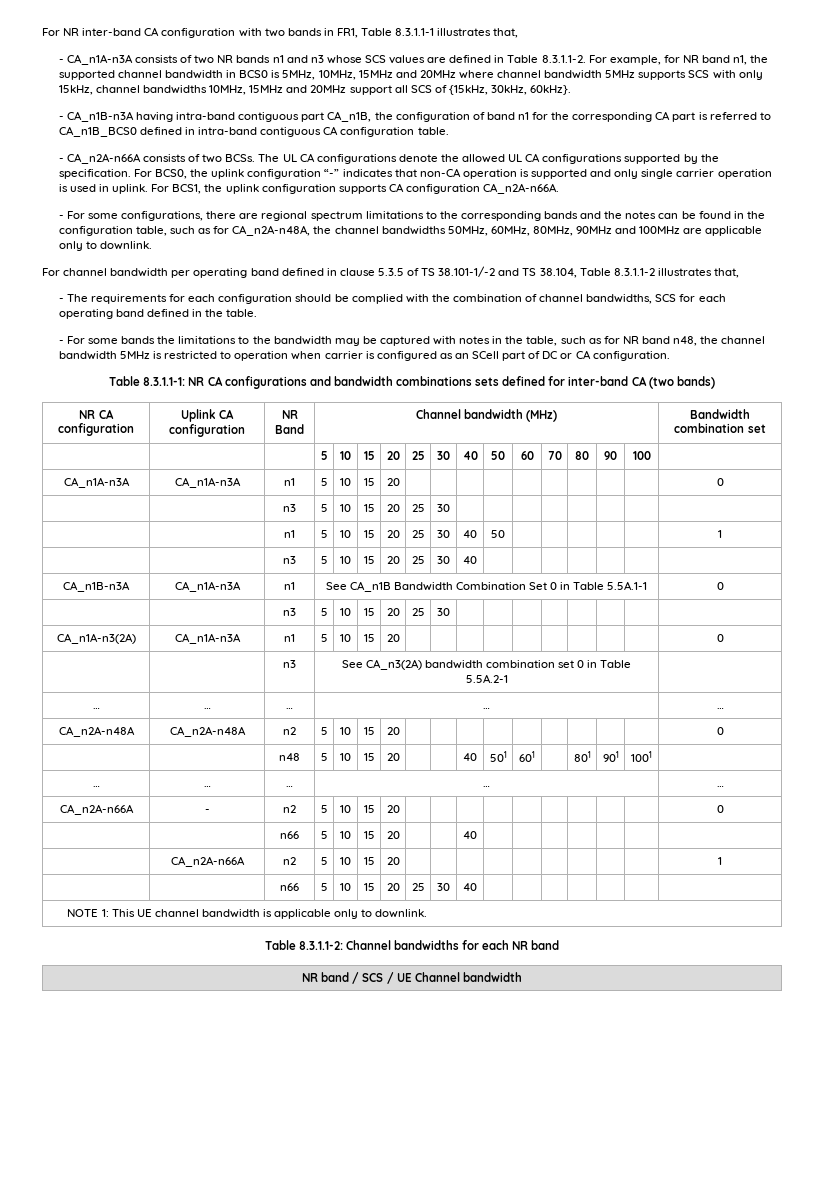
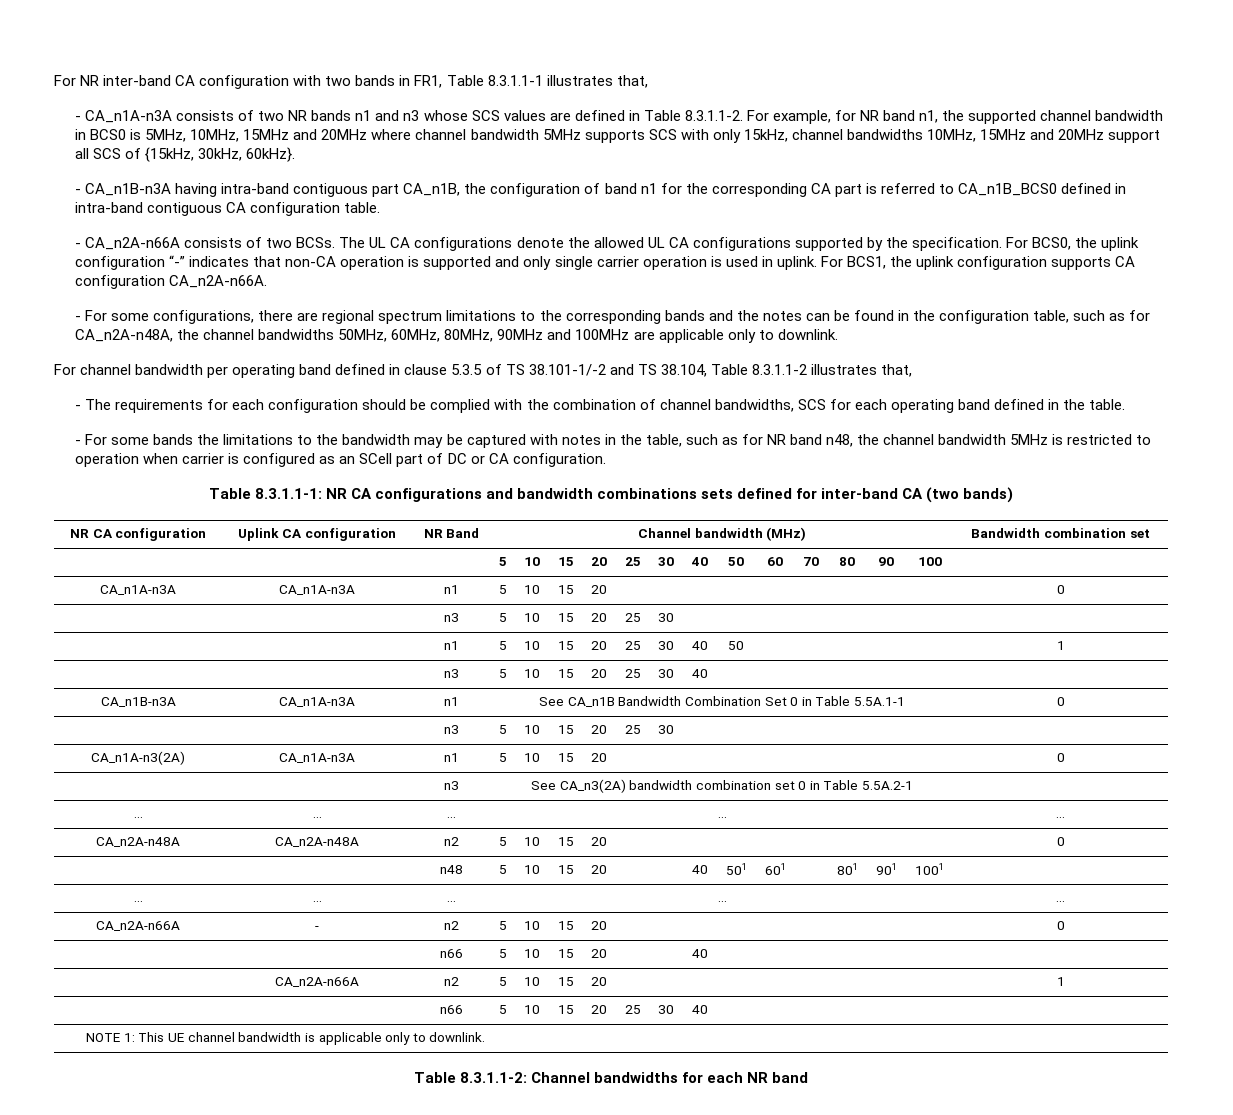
- NR band / SCS / UE Channel bandwidth

